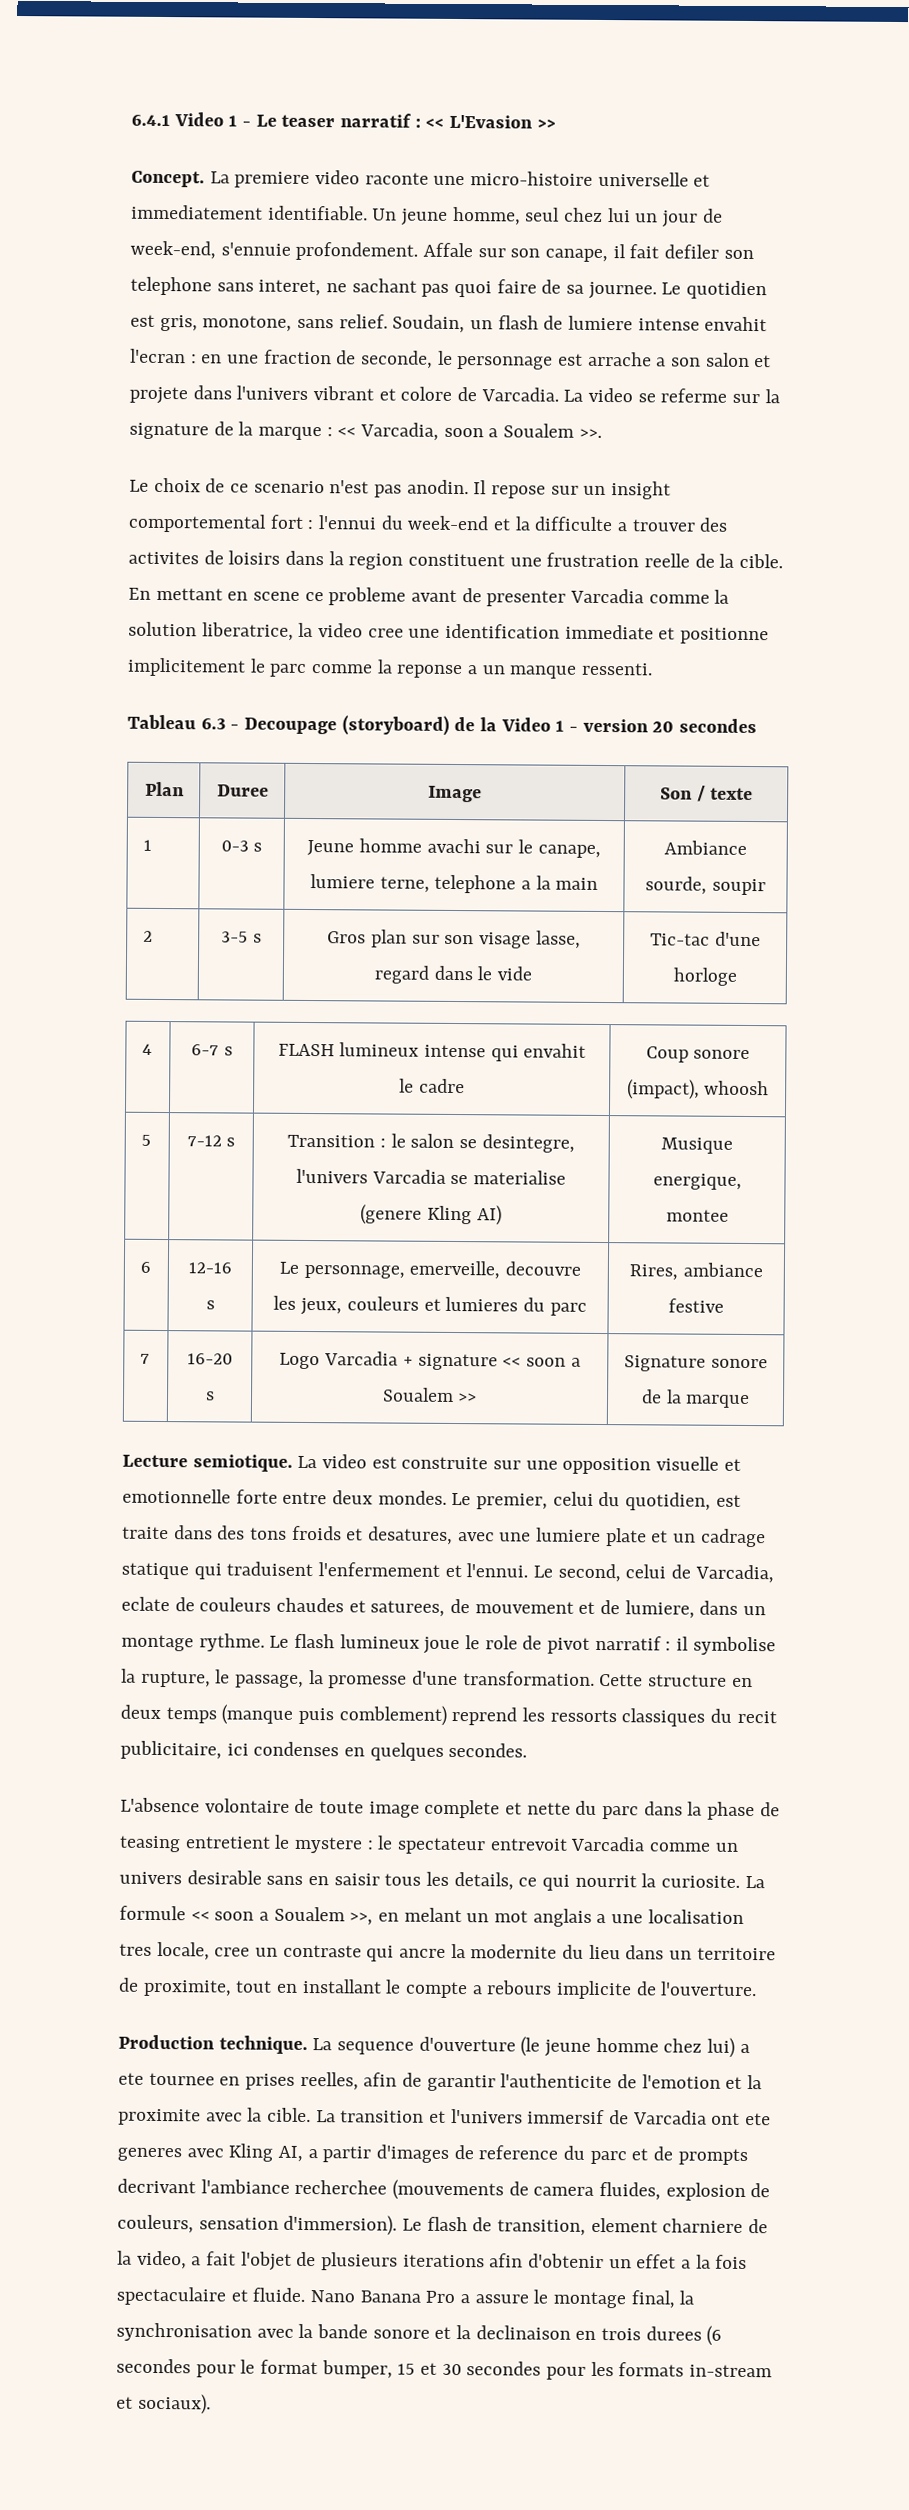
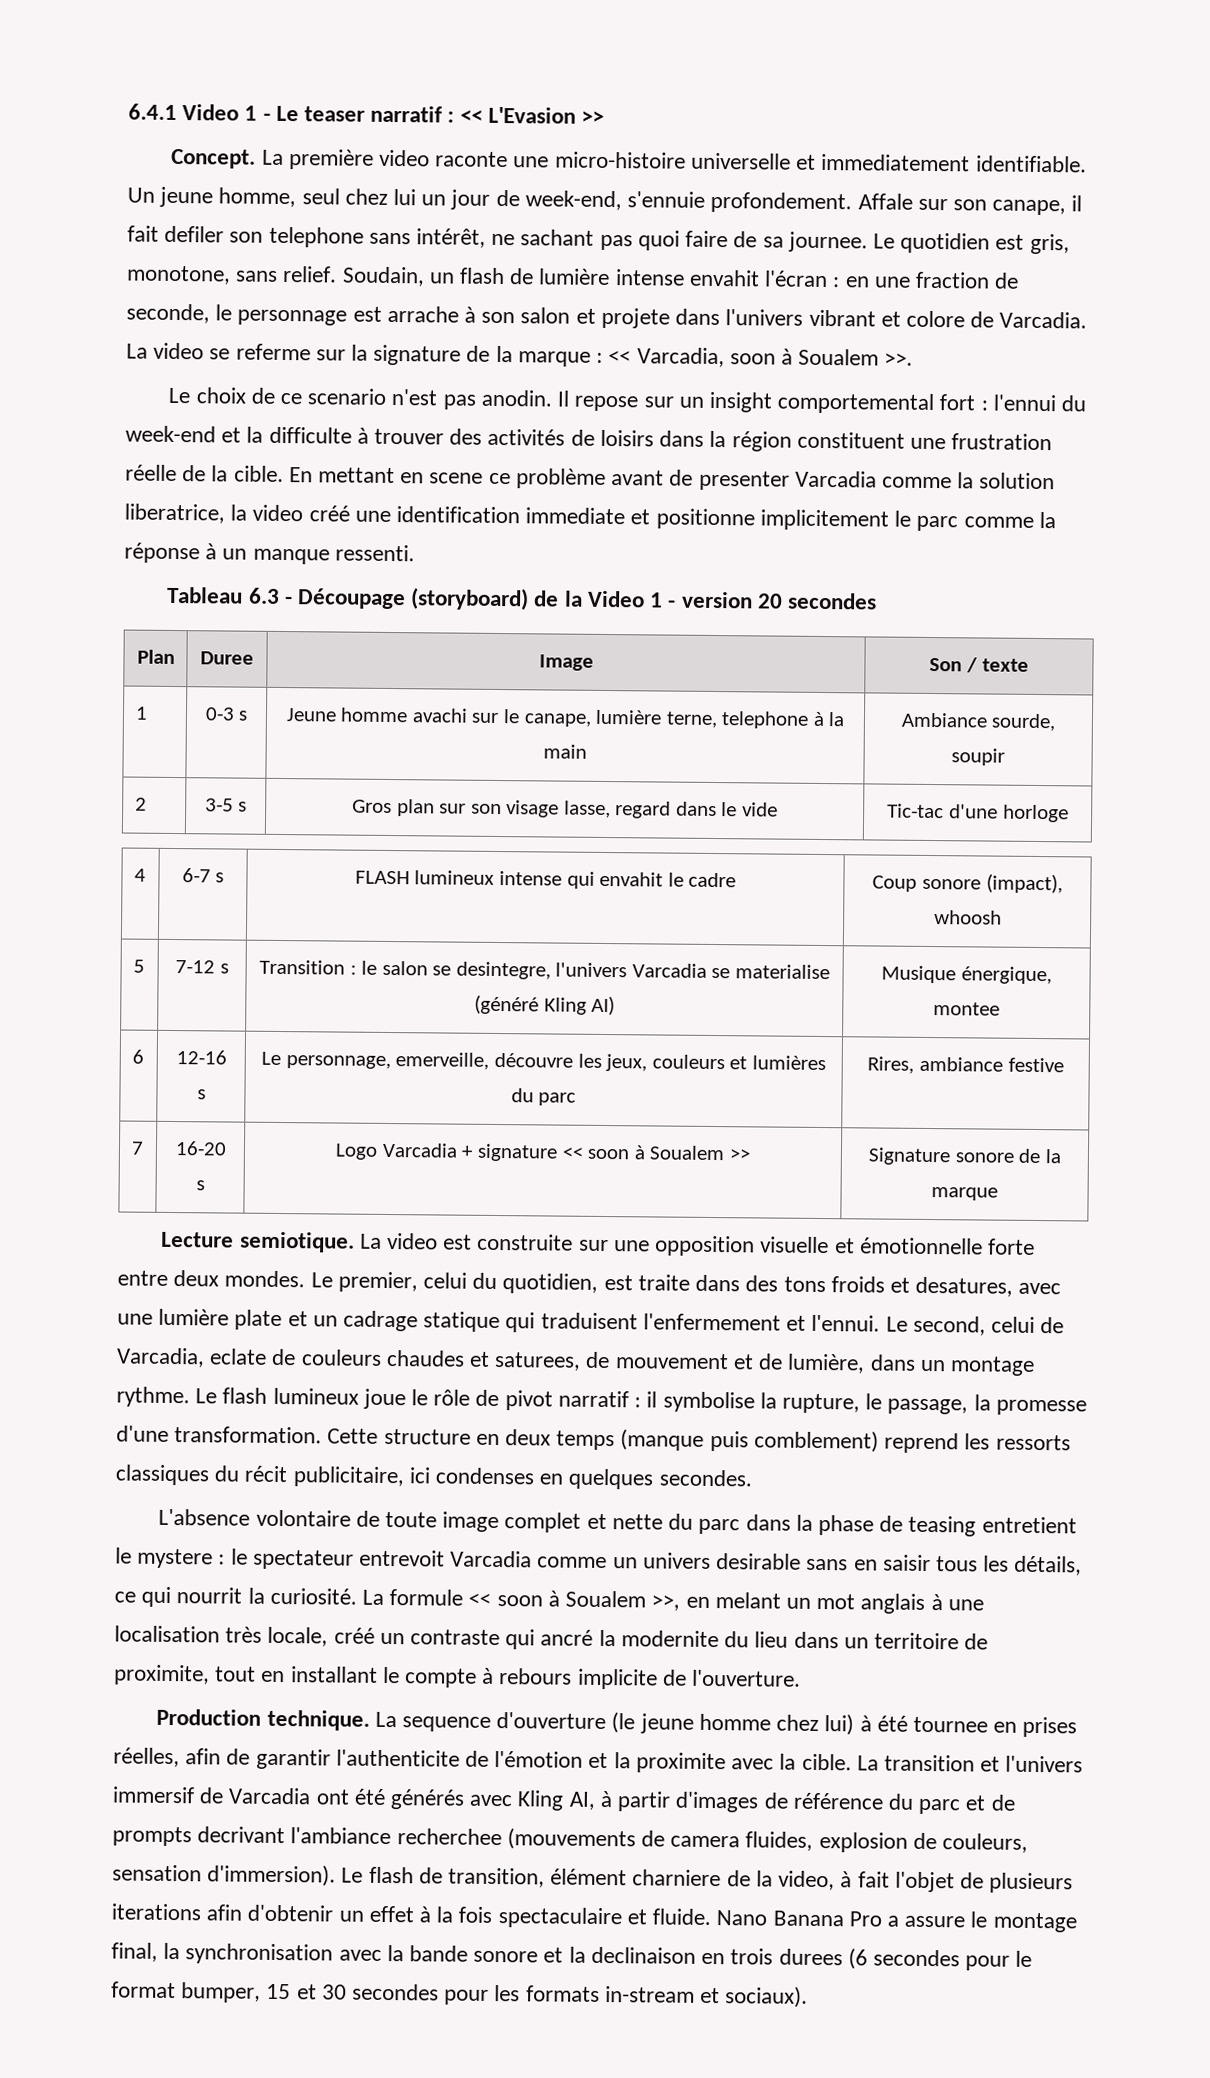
- La premiere video raconte une micro-histoire universelle et immediatement identifiable.
+ La première video raconte une micro-histoire universelle et immediatement identifiable.
- Affale sur son canape, il fait defiler son telephone sans interet, ne sachant pas quoi faire de sa journee.
+ Affale sur son canape, il fait defiler son telephone sans intérêt, ne sachant pas quoi faire de sa journee.
- Soudain, un flash de lumiere intense envahit l'ecran : en une fraction de seconde, le personnage est arrache a son salon et projete dans l'univers vibrant et colore de Varcadia.
+ Soudain, un flash de lumière intense envahit l'écran : en une fraction de seconde, le personnage est arrache à son salon et projete dans l'univers vibrant et colore de Varcadia.
- La video se referme sur la signature de la marque : << Varcadia, soon a Soualem >>.
+ La video se referme sur la signature de la marque : << Varcadia, soon à Soualem >>.
- Il repose sur un insight comportemental fort : l'ennui du week-end et la difficulte a trouver des activites de loisirs dans la region constituent une frustration reelle de la cible.
+ Il repose sur un insight comportemental fort : l'ennui du week-end et la difficulte à trouver des activités de loisirs dans la région constituent une frustration réelle de la cible.
- En mettant en scene ce probleme avant de presenter Varcadia comme la solution liberatrice, la video cree une identification immediate et positionne implicitement le parc comme la reponse a un manque ressenti.
+ En mettant en scene ce problème avant de presenter Varcadia comme la solution liberatrice, la video créé une identification immediate et positionne implicitement le parc comme la réponse à un manque ressenti.
- Tableau 6.3 - Decoupage (storyboard) de la Video 1 - version 20 secondes
+ Tableau 6.3 - Découpage (storyboard) de la Video 1 - version 20 secondes
- 1 | 0-3 s | Jeune homme avachi sur le canape, lumiere terne, telephone a la main | Ambiance sourde, soupir
+ 1 | 0-3 s | Jeune homme avachi sur le canape, lumière terne, telephone à la main | Ambiance sourde, soupir
- 5 | 7-12 s | Transition : le salon se desintegre, l'univers Varcadia se materialise (genere Kling AI) | Musique energique, montee
+ 5 | 7-12 s | Transition : le salon se desintegre, l'univers Varcadia se materialise (généré Kling AI) | Musique énergique, montee
- 6 | 12-16 s | Le personnage, emerveille, decouvre les jeux, couleurs et lumieres du parc | Rires, ambiance festive
+ 6 | 12-16 s | Le personnage, emerveille, découvre les jeux, couleurs et lumières du parc | Rires, ambiance festive
- 7 | 16-20 s | Logo Varcadia + signature << soon a Soualem >> | Signature sonore de la marque
+ 7 | 16-20 s | Logo Varcadia + signature << soon à Soualem >> | Signature sonore de la marque
- La video est construite sur une opposition visuelle et emotionnelle forte entre deux mondes.
+ La video est construite sur une opposition visuelle et émotionnelle forte entre deux mondes.
- Le premier, celui du quotidien, est traite dans des tons froids et desatures, avec une lumiere plate et un cadrage statique qui traduisent l'enfermement et l'ennui.
+ Le premier, celui du quotidien, est traite dans des tons froids et desatures, avec une lumière plate et un cadrage statique qui traduisent l'enfermement et l'ennui.
- Le second, celui de Varcadia, eclate de couleurs chaudes et saturees, de mouvement et de lumiere, dans un montage rythme.
+ Le second, celui de Varcadia, eclate de couleurs chaudes et saturees, de mouvement et de lumière, dans un montage rythme.
- Le flash lumineux joue le role de pivot narratif : il symbolise la rupture, le passage, la promesse d'une transformation.
+ Le flash lumineux joue le rôle de pivot narratif : il symbolise la rupture, le passage, la promesse d'une transformation.
- Cette structure en deux temps (manque puis comblement) reprend les ressorts classiques du recit publicitaire, ici condenses en quelques secondes.
+ Cette structure en deux temps (manque puis comblement) reprend les ressorts classiques du récit publicitaire, ici condenses en quelques secondes.
- L'absence volontaire de toute image complete et nette du parc dans la phase de teasing entretient le mystere : le spectateur entrevoit Varcadia comme un univers desirable sans en saisir tous les details, ce qui nourrit la curiosite.
+ L'absence volontaire de toute image complet et nette du parc dans la phase de teasing entretient le mystere : le spectateur entrevoit Varcadia comme un univers desirable sans en saisir tous les détails, ce qui nourrit la curiosité.
- La formule << soon a Soualem >>, en melant un mot anglais a une localisation tres locale, cree un contraste qui ancre la modernite du lieu dans un territoire de proximite, tout en installant le compte a rebours implicite de l'ouverture.
+ La formule << soon à Soualem >>, en melant un mot anglais à une localisation très locale, créé un contraste qui ancré la modernite du lieu dans un territoire de proximite, tout en installant le compte à rebours implicite de l'ouverture.
- La sequence d'ouverture (le jeune homme chez lui) a ete tournee en prises reelles, afin de garantir l'authenticite de l'emotion et la proximite avec la cible.
+ La sequence d'ouverture (le jeune homme chez lui) à été tournee en prises réelles, afin de garantir l'authenticite de l'émotion et la proximite avec la cible.
- La transition et l'univers immersif de Varcadia ont ete generes avec Kling AI, a partir d'images de reference du parc et de prompts decrivant l'ambiance recherchee (mouvements de camera fluides, explosion de couleurs, sensation d'immersion).
+ La transition et l'univers immersif de Varcadia ont été générés avec Kling AI, à partir d'images de référence du parc et de prompts decrivant l'ambiance recherchee (mouvements de camera fluides, explosion de couleurs, sensation d'immersion).
- Le flash de transition, element charniere de la video, a fait l'objet de plusieurs iterations afin d'obtenir un effet a la fois spectaculaire et fluide.
+ Le flash de transition, élément charniere de la video, à fait l'objet de plusieurs iterations afin d'obtenir un effet à la fois spectaculaire et fluide.

